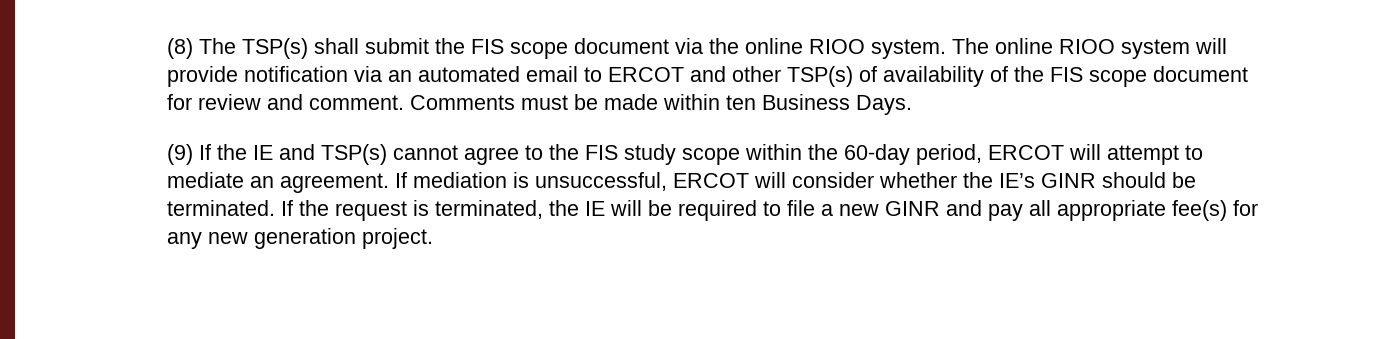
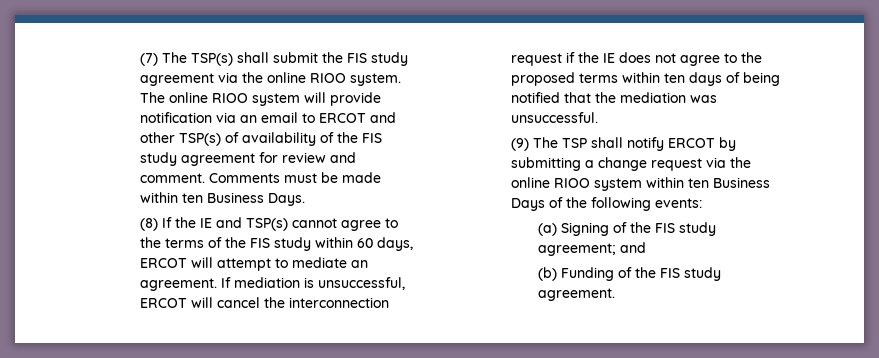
- (8) The TSP(s) shall submit the FIS scope document via the online RIOO system.
+ (7) The TSP(s) shall submit the FIS study agreement via the online RIOO system.
- The online RIOO system will provide notification via an automated email to ERCOT and other TSP(s) of availability of the FIS scope document for review and comment.
+ The online RIOO system will provide notification via an email to ERCOT and other TSP(s) of availability of the FIS study agreement for review and comment.
- (9) If the IE and TSP(s) cannot agree to the FIS study scope within the 60-day period, ERCOT will attempt to mediate an agreement.
+ (8) If the IE and TSP(s) cannot agree to the terms of the FIS study within 60 days, ERCOT will attempt to mediate an agreement.
- If mediation is unsuccessful, ERCOT will consider whether the IE’s GINR should be terminated. If the request is terminated, the IE will be required to file a new GINR and pay all appropriate fee(s) for any new generation project.
+ If mediation is unsuccessful, ERCOT will cancel the interconnection request if the IE does not agree to the proposed terms within ten days of being notified that the mediation was unsuccessful.
+ (9) The TSP shall notify ERCOT by submitting a change request via the online RIOO system within ten Business Days of the following events:
+ (a) Signing of the FIS study agreement; and
+ (b) Funding of the FIS study agreement.

